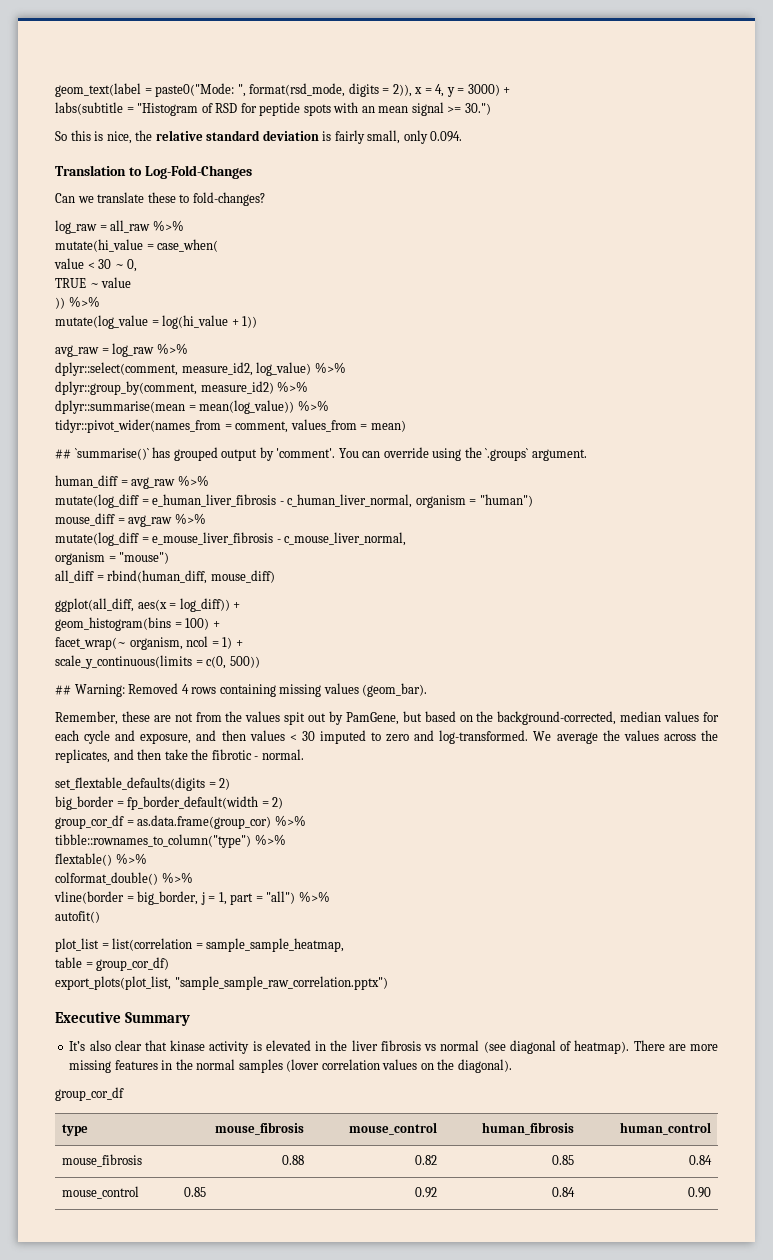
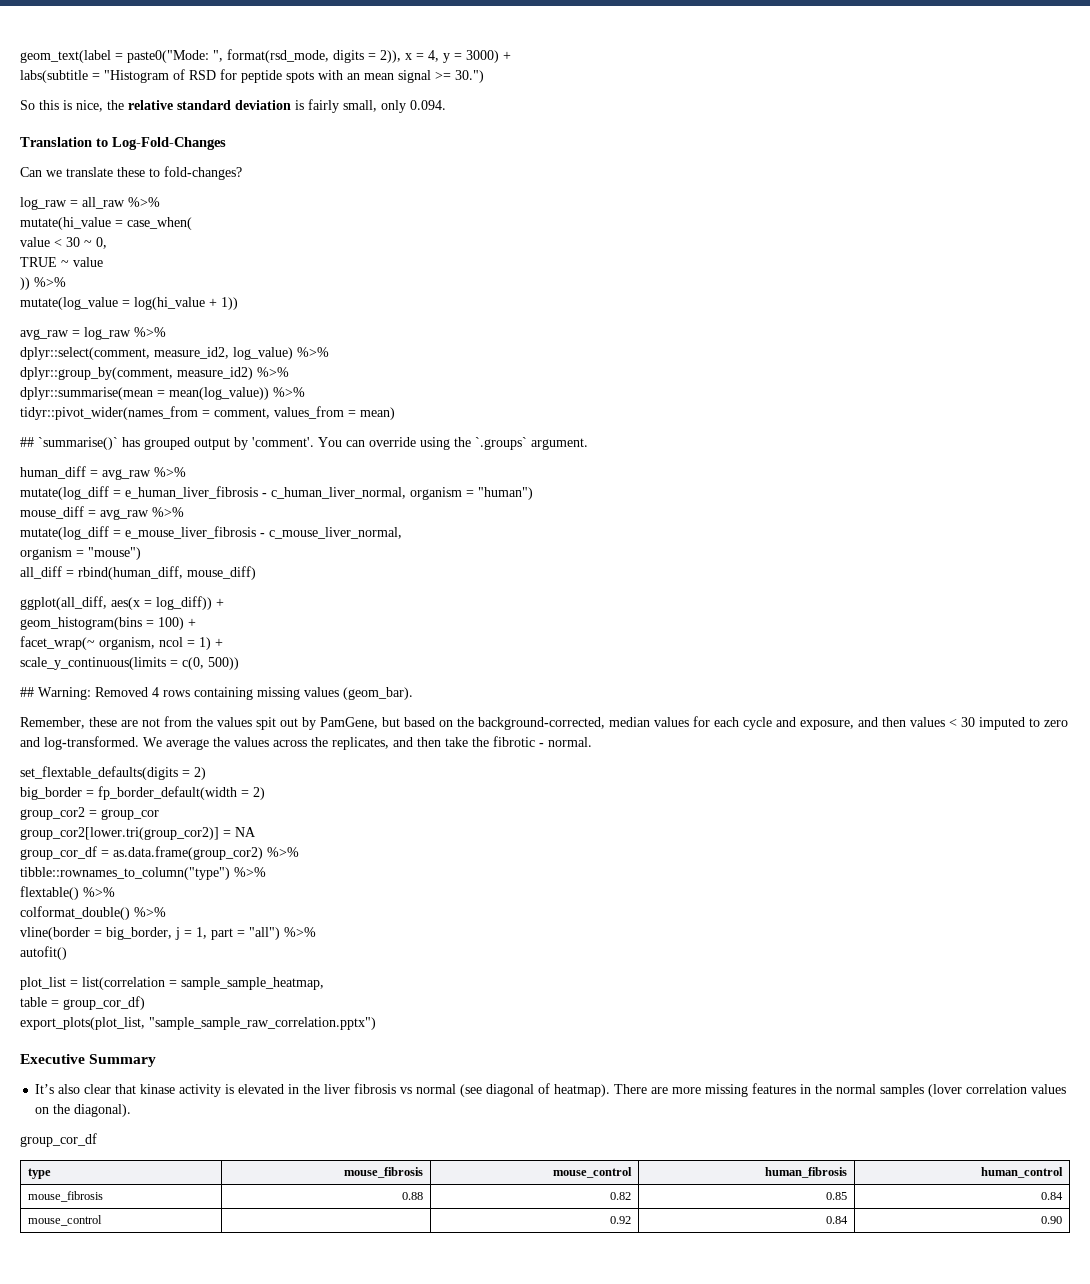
+ group_cor2 = group_cor
+ group_cor2[lower.tri(group_cor2)] = NA
- group_cor_df = as.data.frame(group_cor) %>%
+ group_cor_df = as.data.frame(group_cor2) %>%
- mouse_control | 0.85 | 0.92 | 0.84 | 0.90
+ mouse_control | | 0.92 | 0.84 | 0.90

